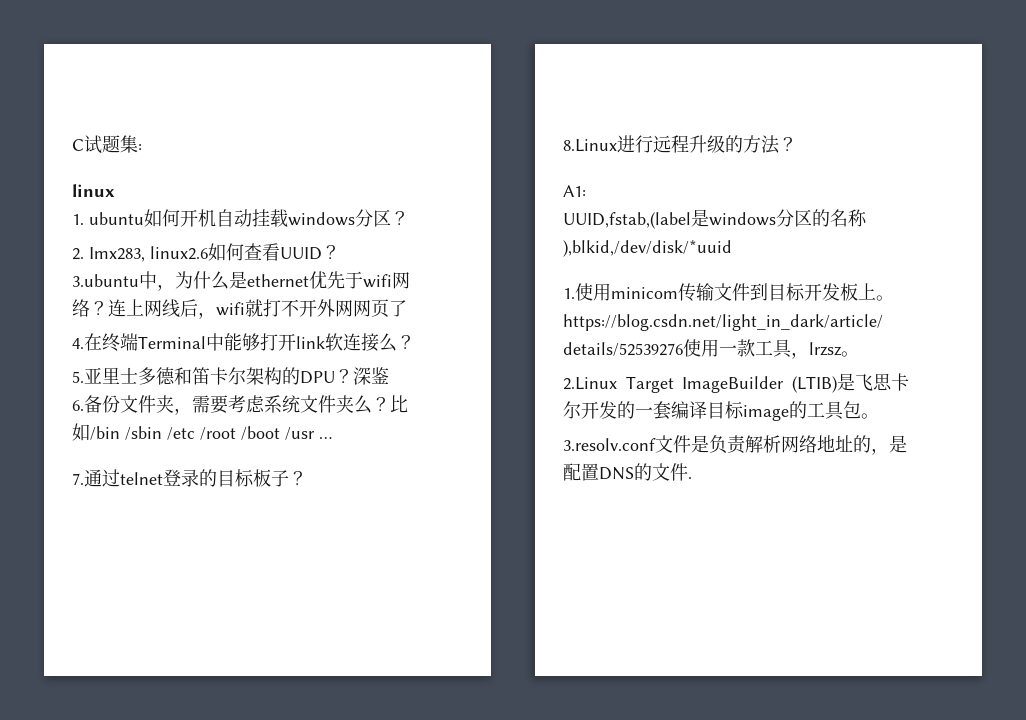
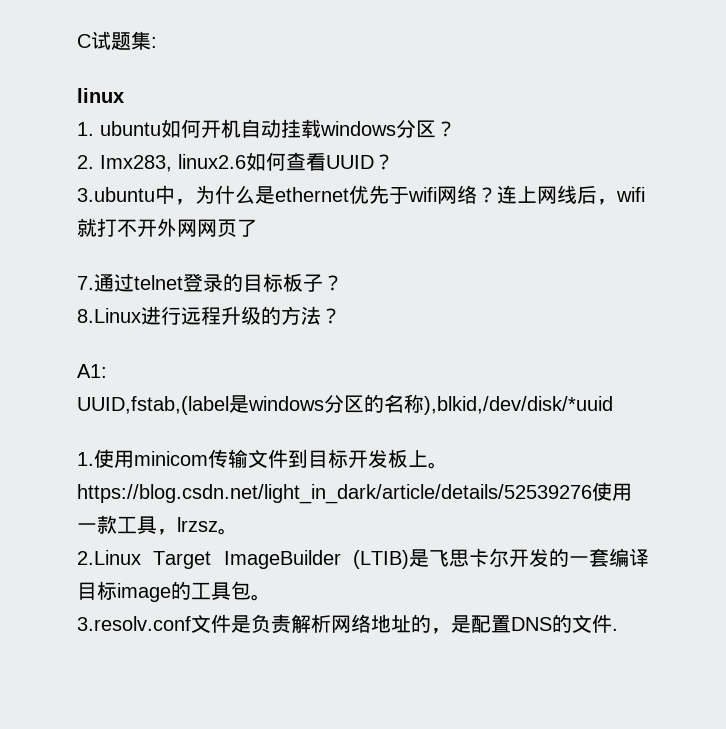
- 4.在终端Terminal中能够打开link软连接么？
- 5.亚里士多德和笛卡尔架构的DPU？深鉴
- 6.备份文件夹，需要考虑系统文件夹么？比如/bin /sbin /etc /root /boot /usr …

